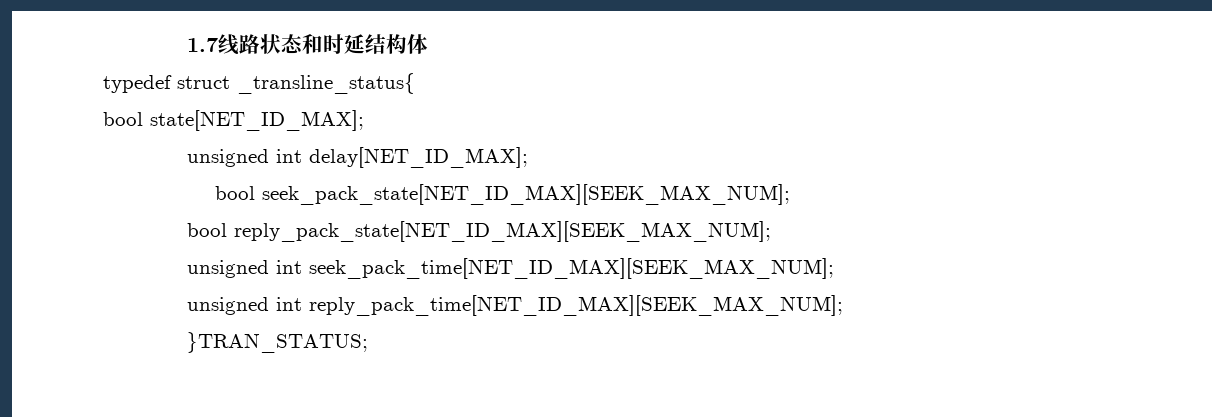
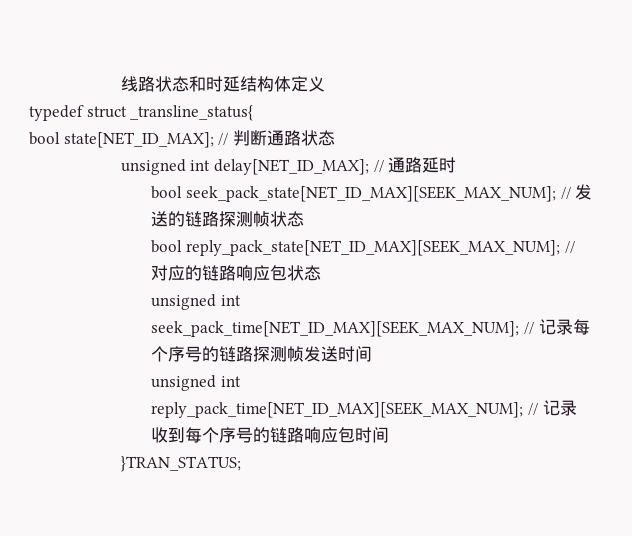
- 1.7线路状态和时延结构体
+ 线路状态和时延结构体定义
- bool state[NET_ID_MAX];
+ bool state[NET_ID_MAX]; // 判断通路状态
- unsigned int delay[NET_ID_MAX];
+ unsigned int delay[NET_ID_MAX]; // 通路延时
- bool seek_pack_state[NET_ID_MAX][SEEK_MAX_NUM];
- bool reply_pack_state[NET_ID_MAX][SEEK_MAX_NUM];
- unsigned int seek_pack_time[NET_ID_MAX][SEEK_MAX_NUM];
- unsigned int reply_pack_time[NET_ID_MAX][SEEK_MAX_NUM];
+ bool seek_pack_state[NET_ID_MAX][SEEK_MAX_NUM]; // 发送的链路探测帧状态
+ bool reply_pack_state[NET_ID_MAX][SEEK_MAX_NUM]; // 对应的链路响应包状态
+ unsigned int seek_pack_time[NET_ID_MAX][SEEK_MAX_NUM]; // 记录每个序号的链路探测帧发送时间
+ unsigned int reply_pack_time[NET_ID_MAX][SEEK_MAX_NUM]; // 记录收到每个序号的链路响应包时间

